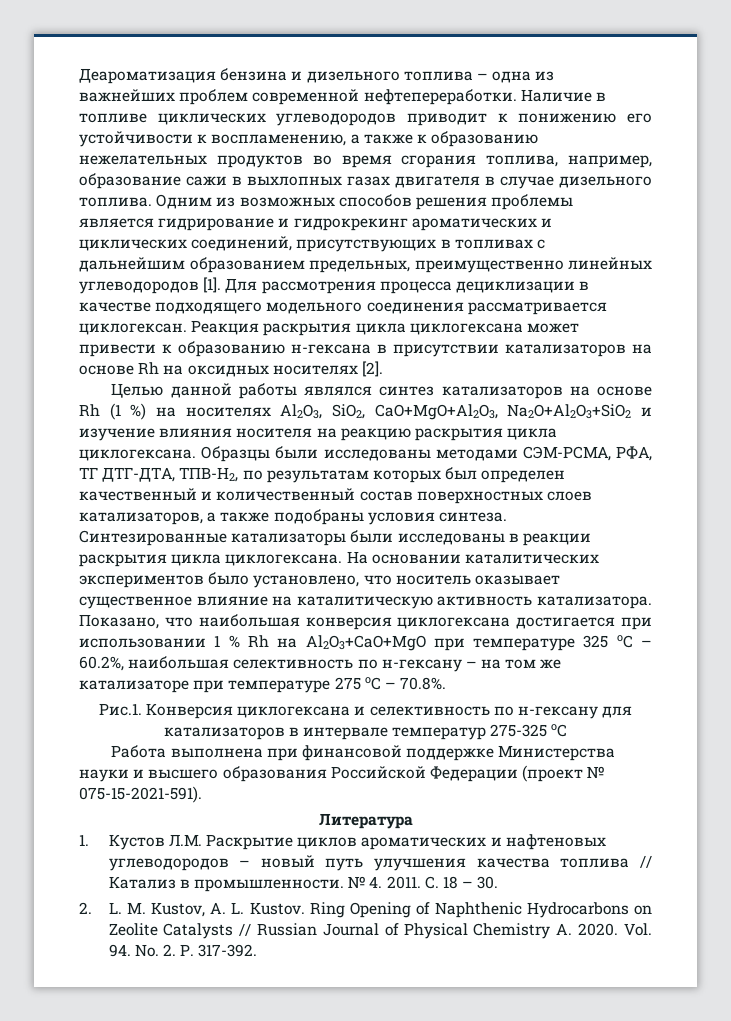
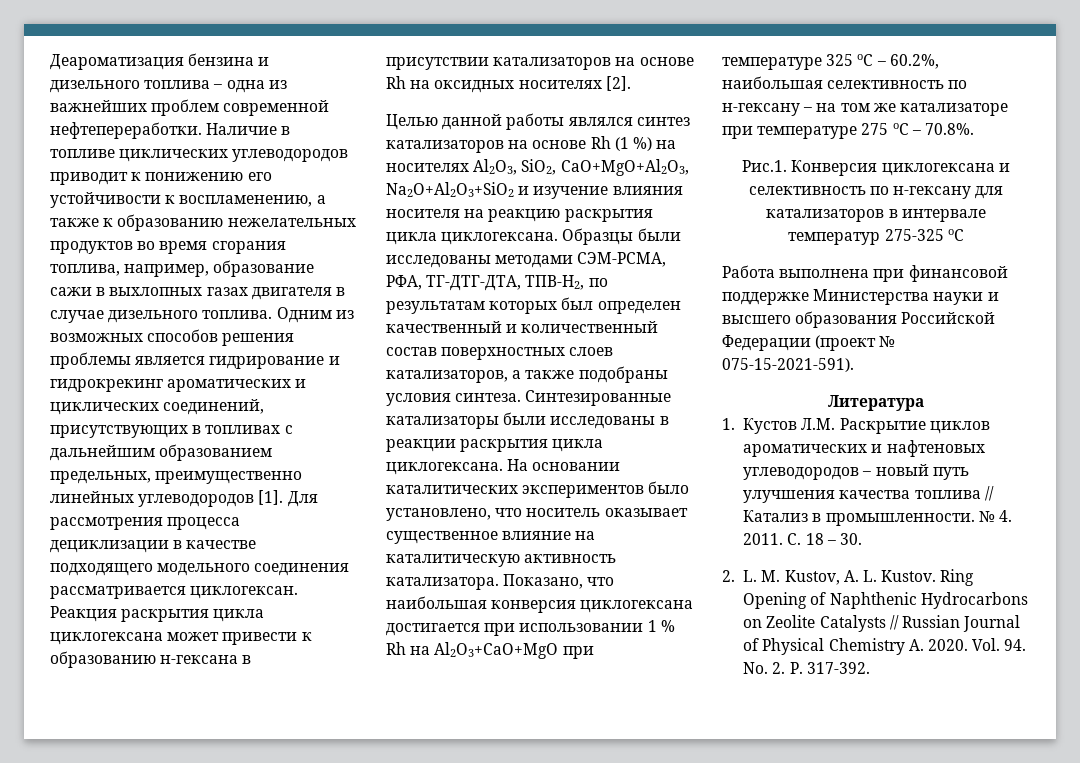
- Образцы были исследованы методами СЭМ-РСМА, РФА, ТГ ДТГ-ДТА, ТПВ-Н2, по результатам которых был определен качественный и количественный состав поверхностных слоев катализаторов, а также подобраны условия синтеза.
+ Образцы были исследованы методами СЭМ-РСМА, РФА, ТГ-ДТГ-ДТА, ТПВ-Н2, по результатам которых был определен качественный и количественный состав поверхностных слоев катализаторов, а также подобраны условия синтеза.

